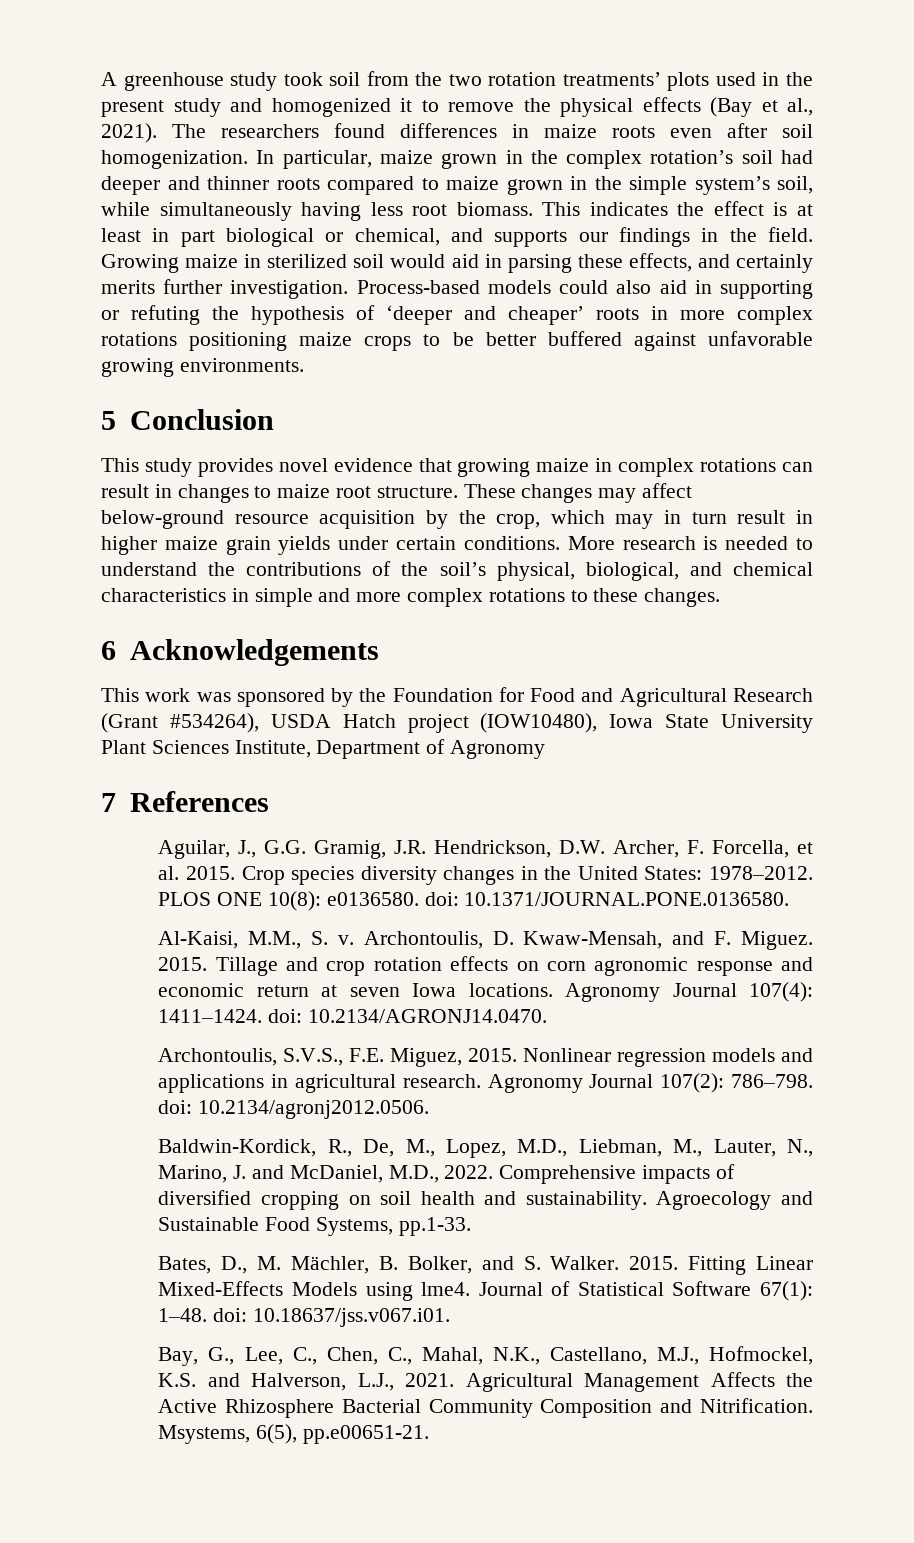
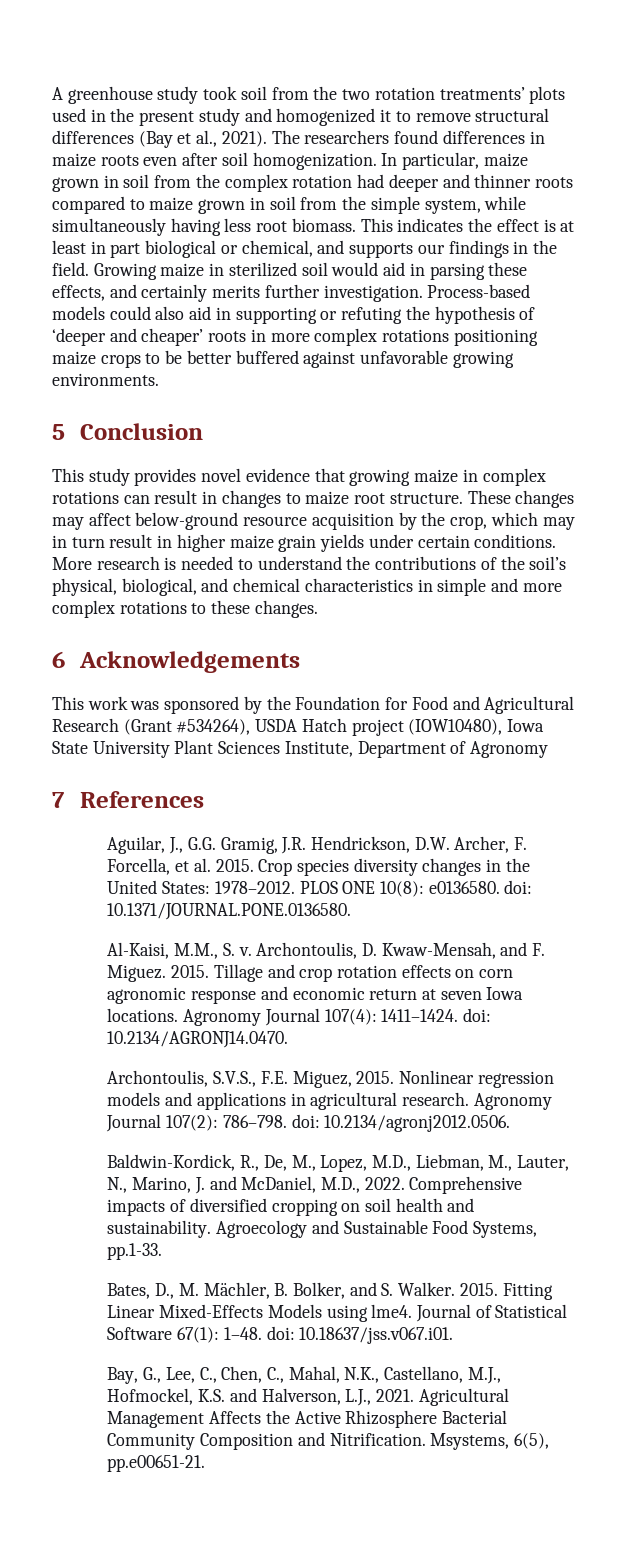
- A greenhouse study took soil from the two rotation treatments’ plots used in the present study and homogenized it to remove the physical effects (Bay et al., 2021).
+ A greenhouse study took soil from the two rotation treatments’ plots used in the present study and homogenized it to remove structural differences (Bay et al., 2021).
- In particular, maize grown in the complex rotation’s soil had deeper and thinner roots compared to maize grown in the simple system’s soil, while simultaneously having less root biomass.
+ In particular, maize grown in soil from the complex rotation had deeper and thinner roots compared to maize grown in soil from the simple system, while simultaneously having less root biomass.

